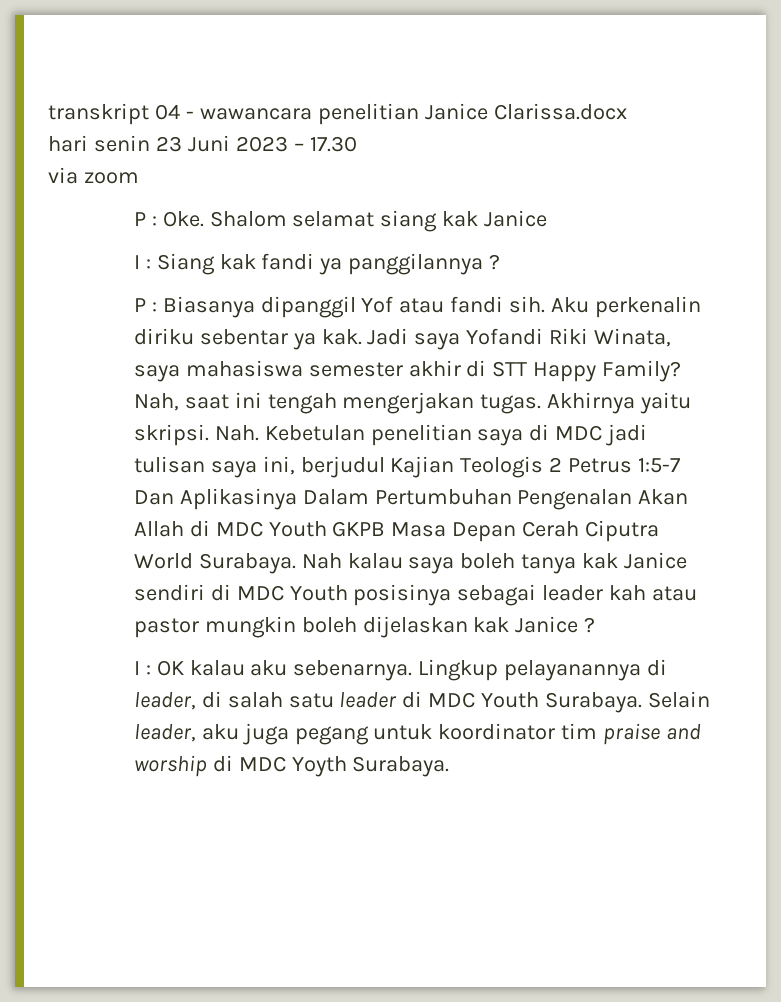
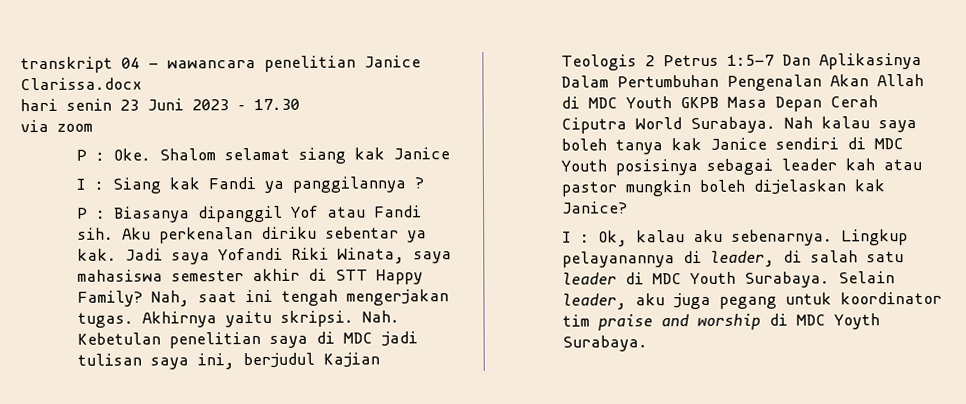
- I : Siang kak fandi ya panggilannya ?
+ I : Siang kak Fandi ya panggilannya ?
- P : Biasanya dipanggil Yof atau fandi sih.
+ P : Biasanya dipanggil Yof atau Fandi sih.
- Aku perkenalin diriku sebentar ya kak.
+ Aku perkenalan diriku sebentar ya kak.
- Nah kalau saya boleh tanya kak Janice sendiri di MDC Youth posisinya sebagai leader kah atau pastor mungkin boleh dijelaskan kak Janice ?
- I : OK kalau aku sebenarnya.
+ Nah kalau saya boleh tanya kak Janice sendiri di MDC Youth posisinya sebagai leader kah atau pastor mungkin boleh dijelaskan kak Janice?
+ I : Ok, kalau aku sebenarnya.

